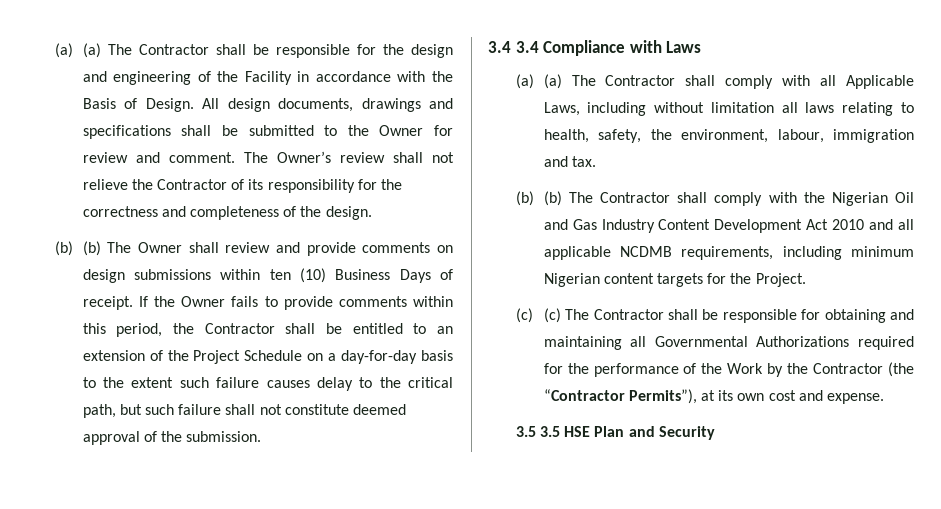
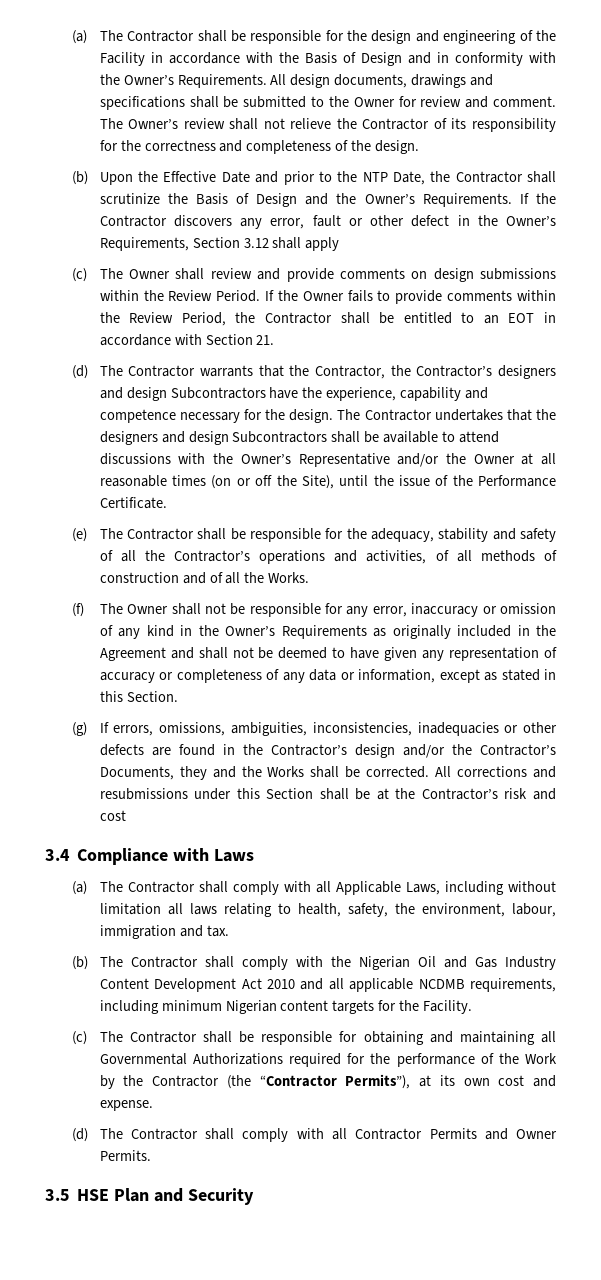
- (a) (a) The Contractor shall be responsible for the design and engineering of the Facility in accordance with the Basis of Design.
+ (a) The Contractor shall be responsible for the design and engineering of the Facility in accordance with the Basis of Design and in conformity with the Owner’s Requirements.
- (b) (b) The Owner shall review and provide comments on design submissions within ten (10) Business Days of receipt.
+ (b) Upon the Effective Date and prior to the NTP Date, the Contractor shall scrutinize the Basis of Design and the Owner’s Requirements. If the Contractor discovers any error, fault or other defect in the Owner’s Requirements, Section 3.12 shall apply
+ (c) The Owner shall review and provide comments on design submissions within the Review Period.
- If the Owner fails to provide comments within this period, the Contractor shall be entitled to an extension of the Project Schedule on a day-for-day basis to the extent such failure causes delay to the critical path, but such failure shall not constitute deemed approval of the submission.
- 3.4 3.4 Compliance with Laws
+ If the Owner fails to provide comments within the Review Period, the Contractor shall be entitled to an EOT in accordance with Section 21.
+ (d) The Contractor warrants that the Contractor, the Contractor’s designers and design Subcontractors have the experience, capability and competence necessary for the design. The Contractor undertakes that the designers and design Subcontractors shall be available to attend discussions with the Owner’s Representative and/or the Owner at all reasonable times (on or off the Site), until the issue of the Performance Certificate.
+ (e) The Contractor shall be responsible for the adequacy, stability and safety of all the Contractor’s operations and activities, of all methods of construction and of all the Works.
+ (f) The Owner shall not be responsible for any error, inaccuracy or omission of any kind in the Owner’s Requirements as originally included in the Agreement and shall not be deemed to have given any representation of accuracy or completeness of any data or information, except as stated in this Section.
+ (g) If errors, omissions, ambiguities, inconsistencies, inadequacies or other defects are found in the Contractor’s design and/or the Contractor’s Documents, they and the Works shall be corrected. All corrections and resubmissions under this Section shall be at the Contractor’s risk and cost
+ 3.4 Compliance with Laws
- (a) (a) The Contractor shall comply with all Applicable Laws, including without limitation all laws relating to health, safety, the environment, labour, immigration and tax.
+ (a) The Contractor shall comply with all Applicable Laws, including without limitation all laws relating to health, safety, the environment, labour, immigration and tax.
- (b) (b) The Contractor shall comply with the Nigerian Oil and Gas Industry Content Development Act 2010 and all applicable NCDMB requirements, including minimum Nigerian content targets for the Project.
- (c) (c) The Contractor shall be responsible for obtaining and maintaining all Governmental Authorizations required for the performance of the Work by the Contractor (the “Contractor Permits”), at its own cost and expense.
+ (b) The Contractor shall comply with the Nigerian Oil and Gas Industry Content Development Act 2010 and all applicable NCDMB requirements, including minimum Nigerian content targets for the Facility.
+ (c) The Contractor shall be responsible for obtaining and maintaining all Governmental Authorizations required for the performance of the Work by the Contractor (the “Contractor Permits”), at its own cost and expense.
- 3.5 3.5 HSE Plan and Security
+ (d) The Contractor shall comply with all Contractor Permits and Owner Permits.
+ 3.5 HSE Plan and Security

